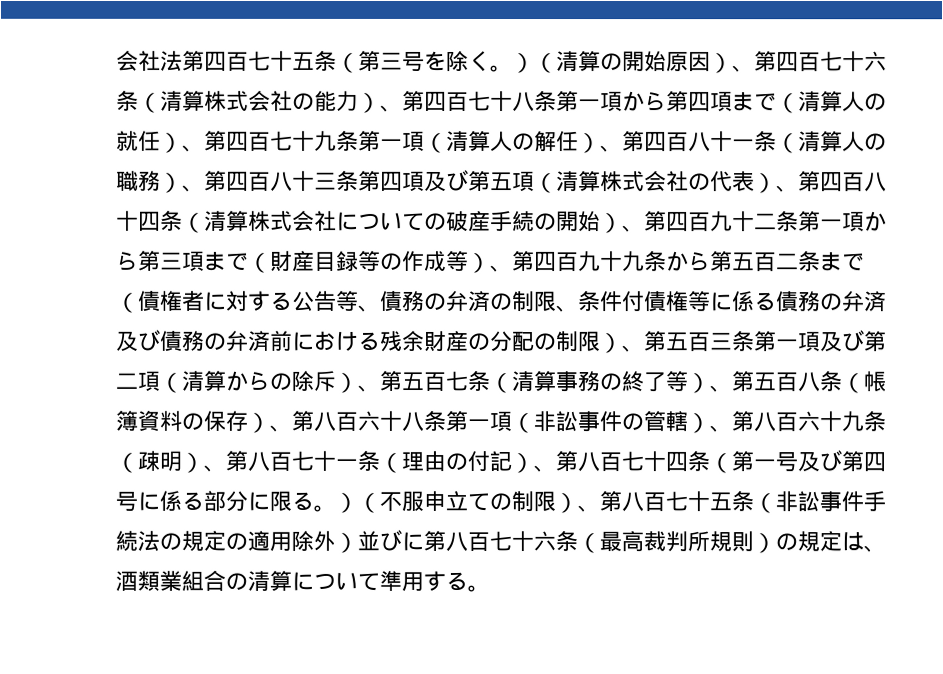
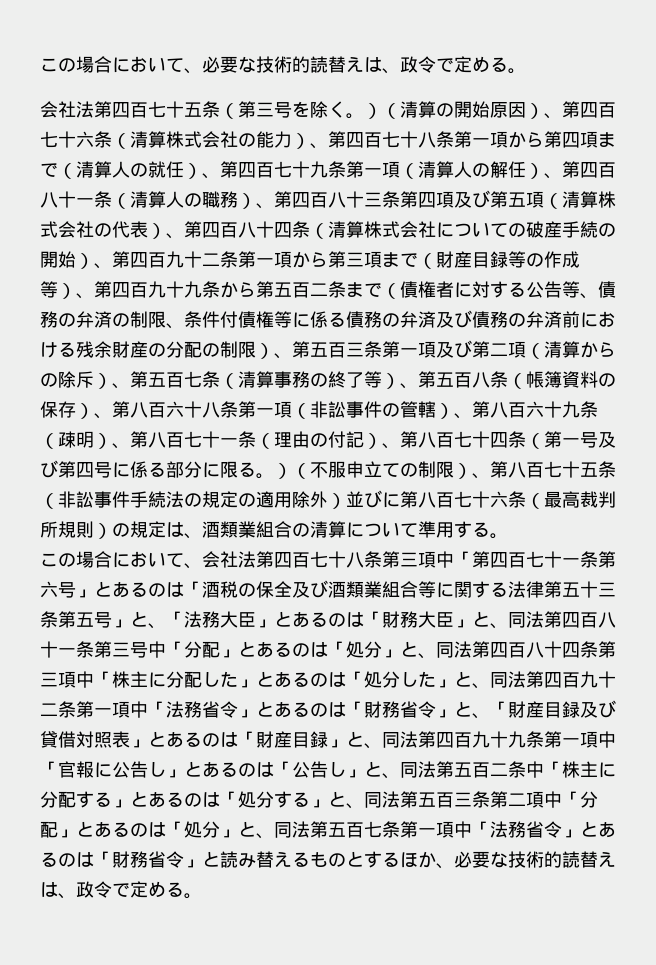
+ この場合において、必要な技術的読替えは、政令で定める。
+ この場合において、会社法第四百七十八条第三項中「第四百七十一条第六号」とあるのは「酒税の保全及び酒類業組合等に関する法律第五十三条第五号」と、「法務大臣」とあるのは「財務大臣」と、同法第四百八十一条第三号中「分配」とあるのは「処分」と、同法第四百八十四条第三項中「株主に分配した」とあるのは「処分した」と、同法第四百九十二条第一項中「法務省令」とあるのは「財務省令」と、「財産目録及び貸借対照表」とあるのは「財産目録」と、同法第四百九十九条第一項中「官報に公告し」とあるのは「公告し」と、同法第五百二条中「株主に分配する」とあるのは「処分する」と、同法第五百三条第二項中「分配」とあるのは「処分」と、同法第五百七条第一項中「法務省令」とあるのは「財務省令」と読み替えるものとするほか、必要な技術的読替えは、政令で定める。

